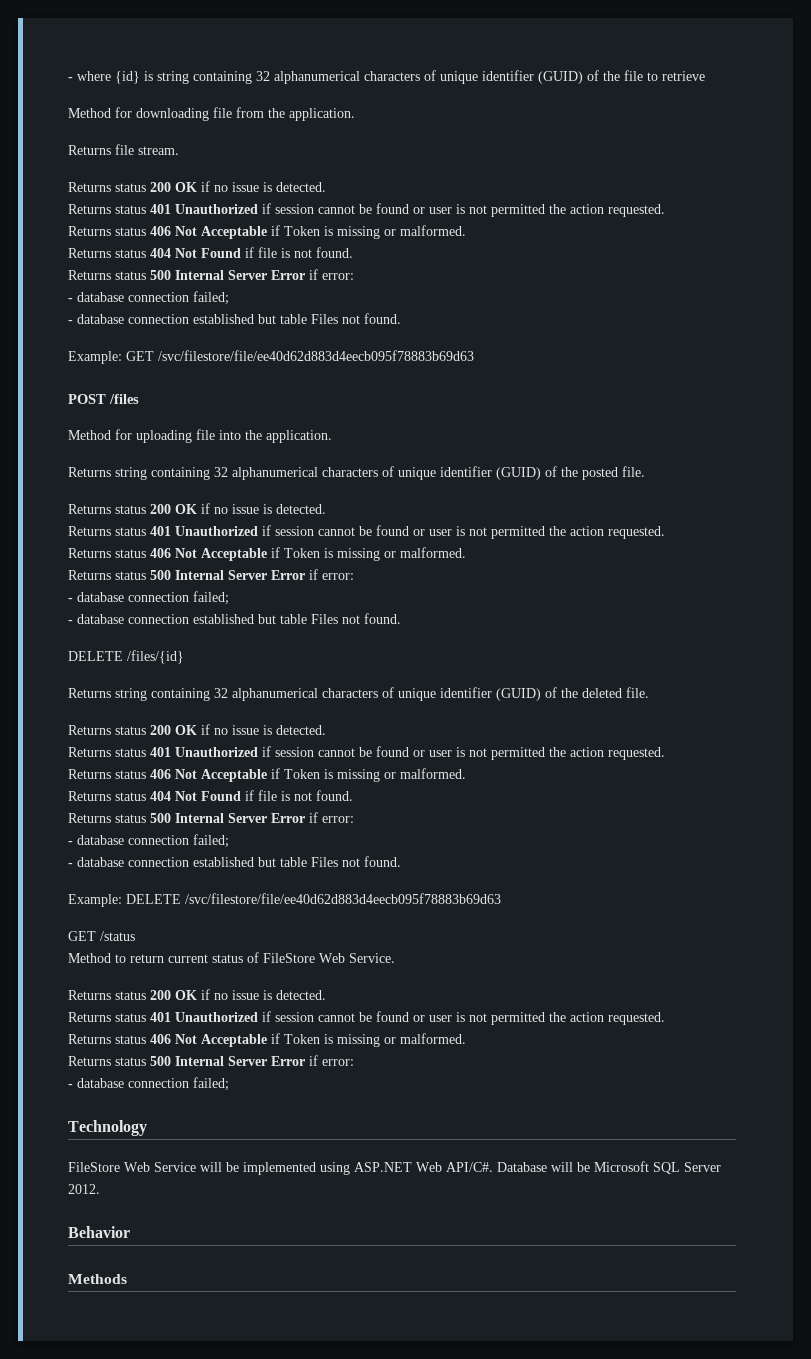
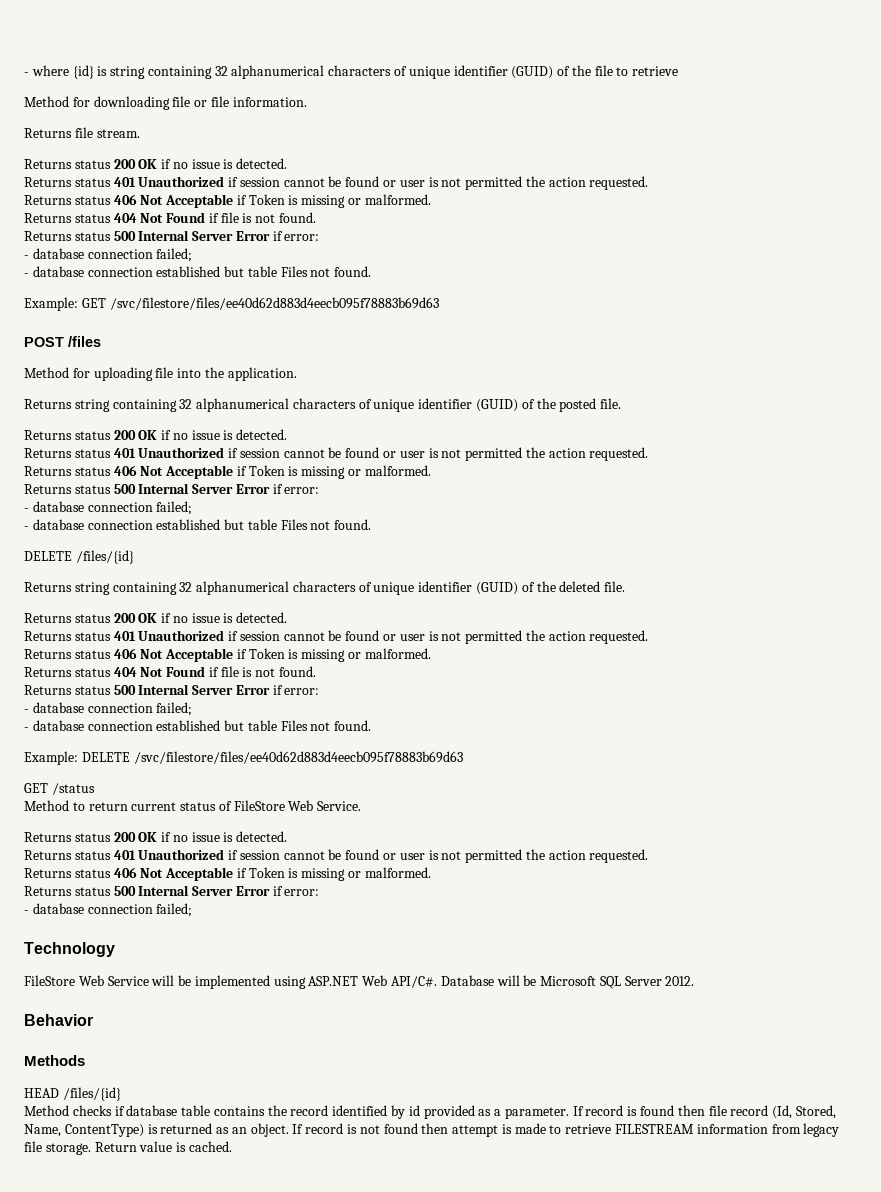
- Method for downloading file from the application.
+ Method for downloading file or file information.
- Example: GET /svc/filestore/file/ee40d62d883d4eecb095f78883b69d63
+ Example: GET /svc/filestore/files/ee40d62d883d4eecb095f78883b69d63
- Example: DELETE /svc/filestore/file/ee40d62d883d4eecb095f78883b69d63
+ Example: DELETE /svc/filestore/files/ee40d62d883d4eecb095f78883b69d63
+ HEAD /files/{id}
+ Method checks if database table contains the record identified by id provided as a parameter. If record is found then file record (Id, Stored, Name, ContentType) is returned as an object. If record is not found then attempt is made to retrieve FILESTREAM information from legacy file storage. Return value is cached.

